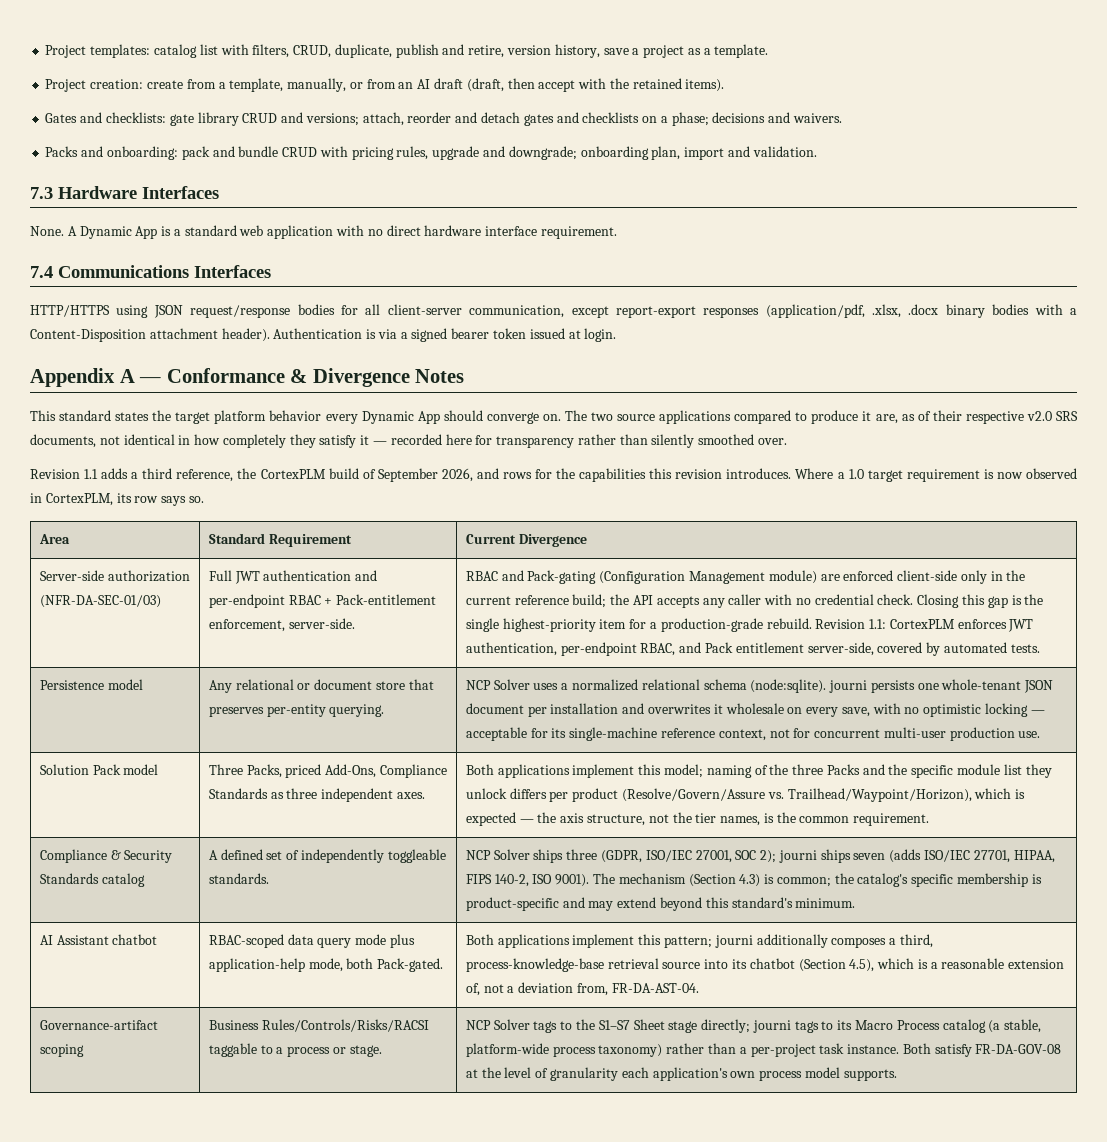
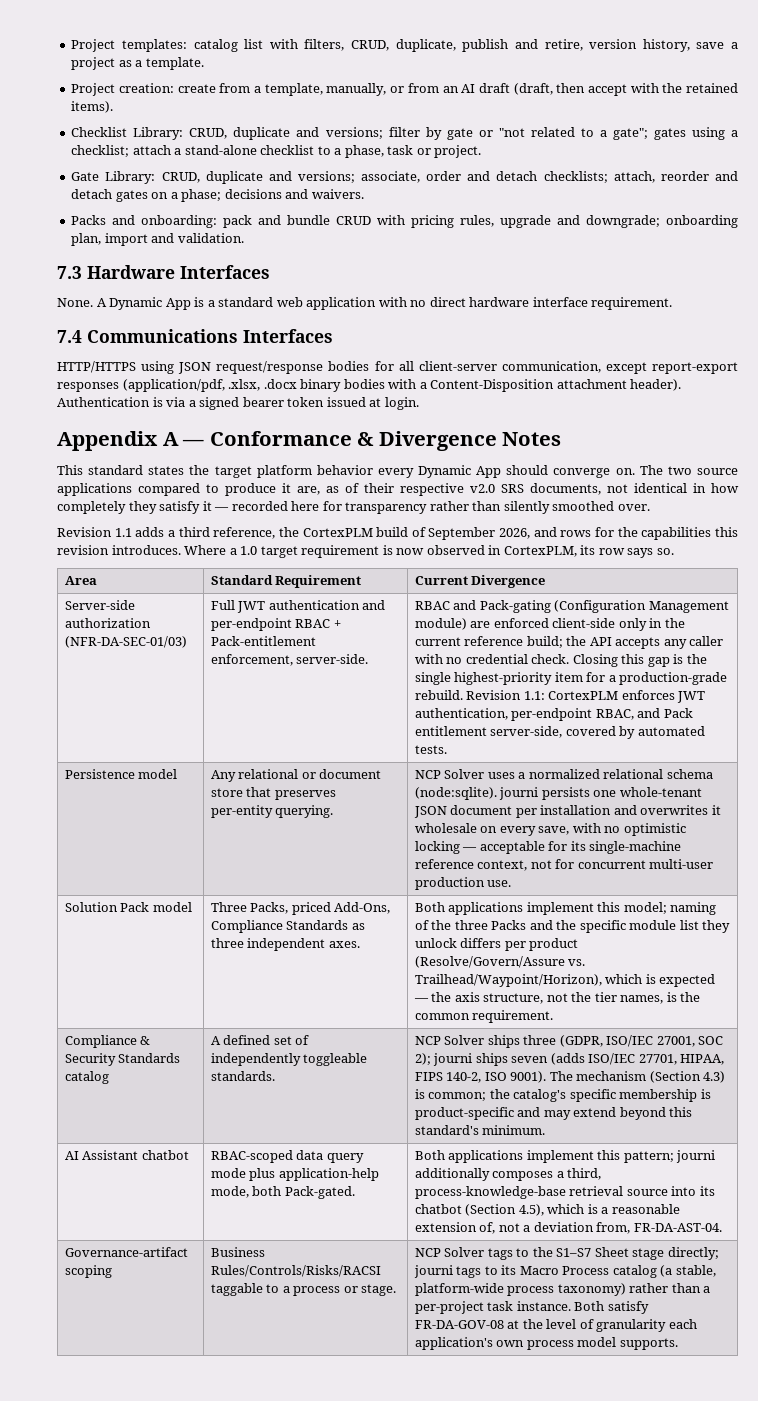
- Gates and checklists: gate library CRUD and versions; attach, reorder and detach gates and checklists on a phase; decisions and waivers.
+ Checklist Library: CRUD, duplicate and versions; filter by gate or "not related to a gate"; gates using a checklist; attach a stand-alone checklist to a phase, task or project.
+ Gate Library: CRUD, duplicate and versions; associate, order and detach checklists; attach, reorder and detach gates on a phase; decisions and waivers.

